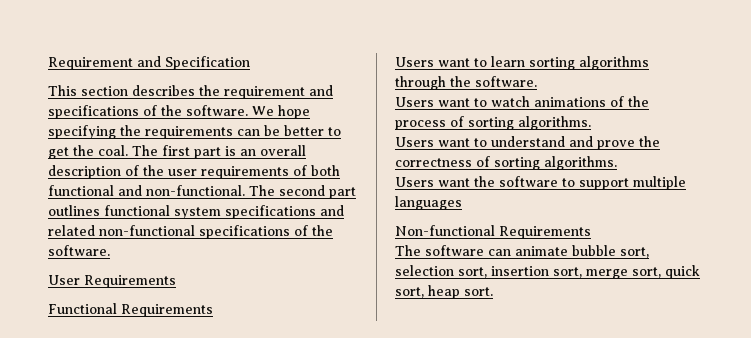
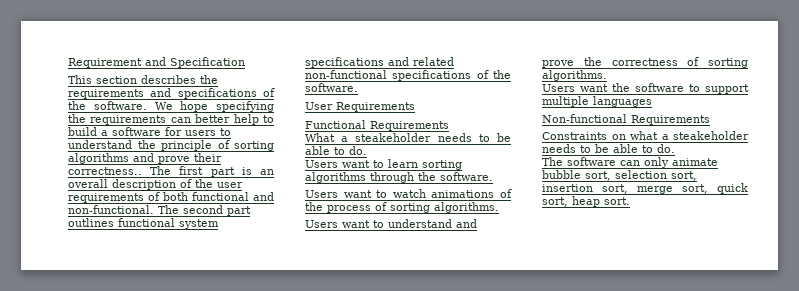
- This section describes the requirement and specifications of the software.
+ This section describes the requirements and specifications of the software.
- We hope specifying the requirements can be better to get the coal.
+ We hope specifying the requirements can better help to build a software for users to understand the principle of sorting algorithms and prove their correctness..
+ What a steakeholder needs to be able to do.
+ Constraints on what a steakeholder needs to be able to do.
- The software can animate bubble sort, selection sort, insertion sort, merge sort, quick sort, heap sort.
+ The software can only animate bubble sort, selection sort, insertion sort, merge sort, quick sort, heap sort.

